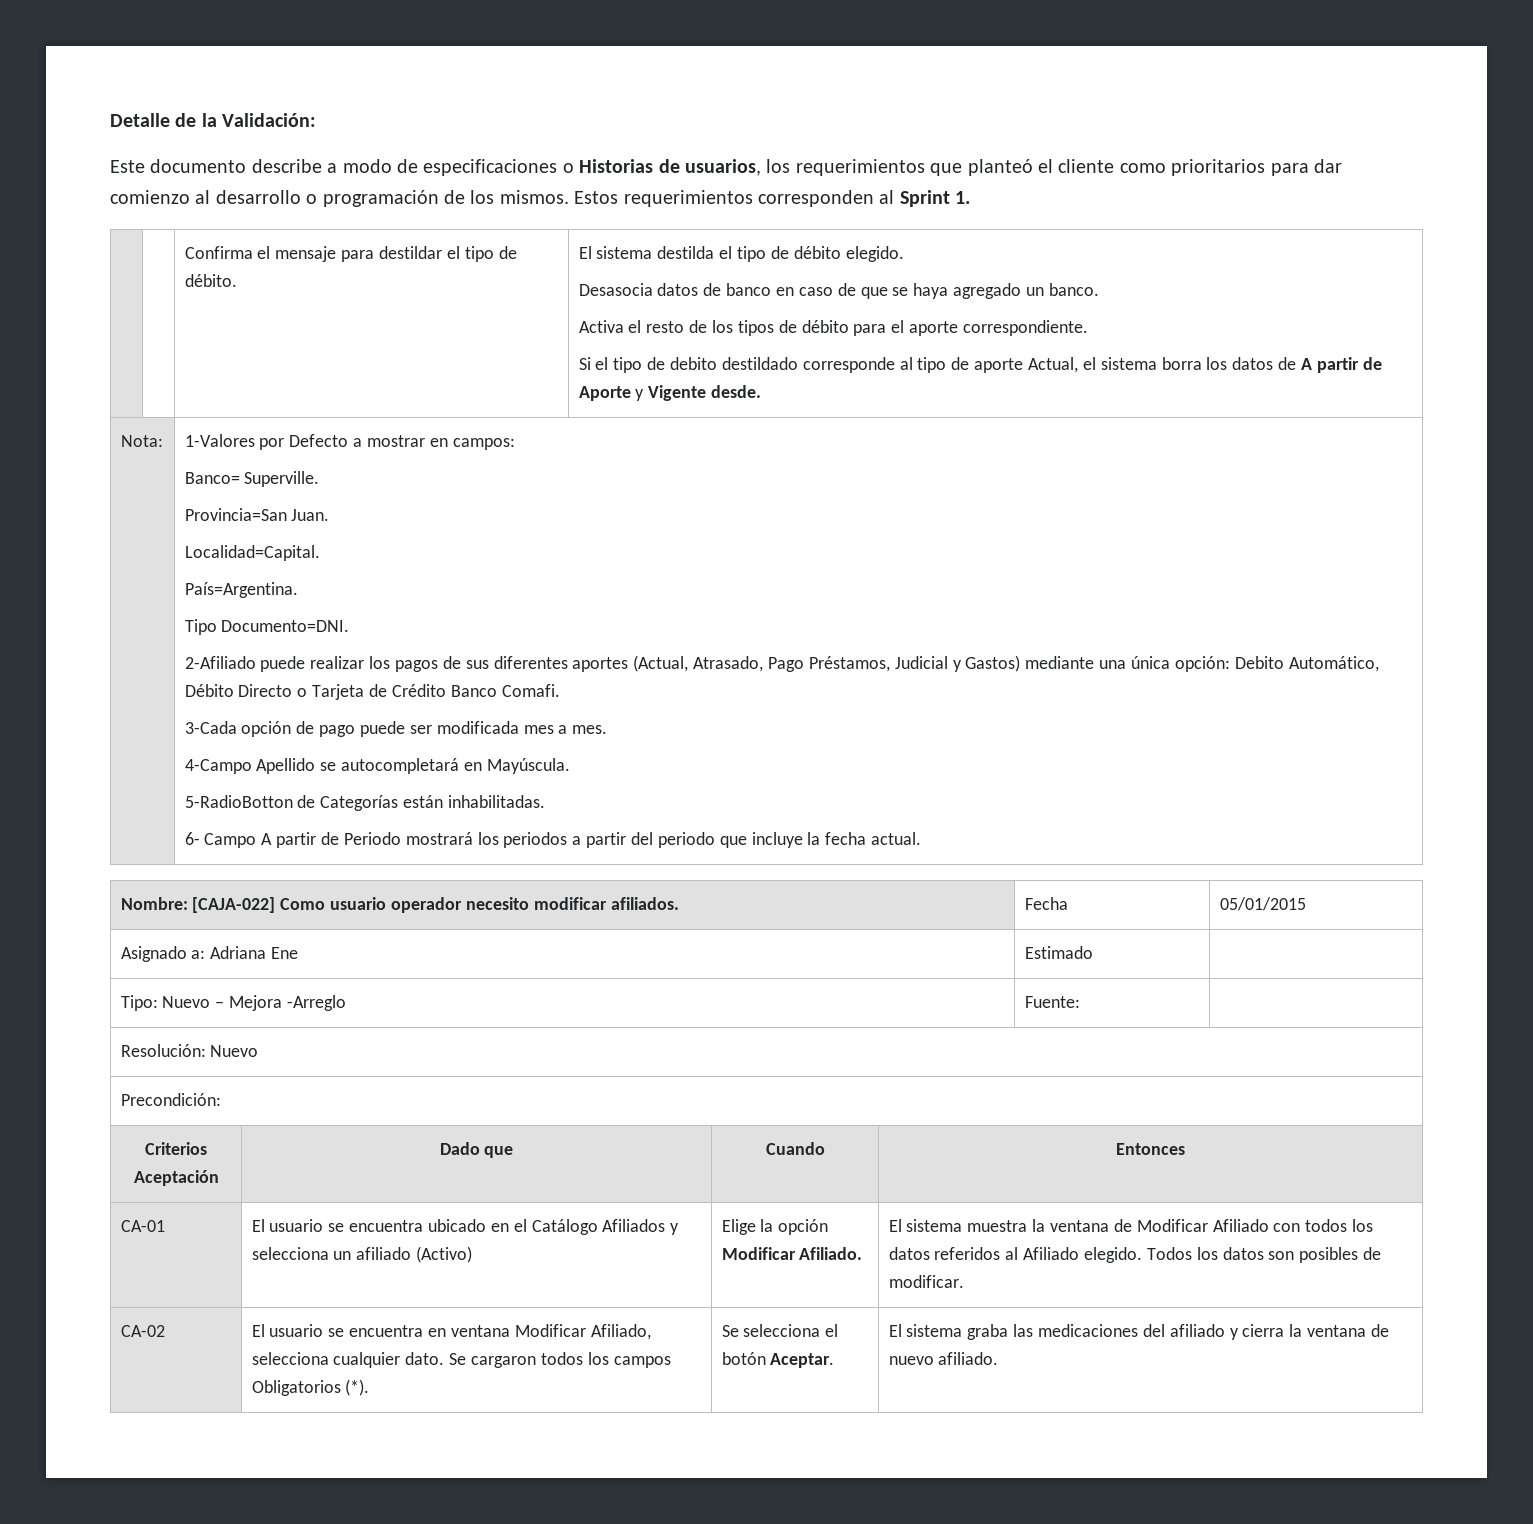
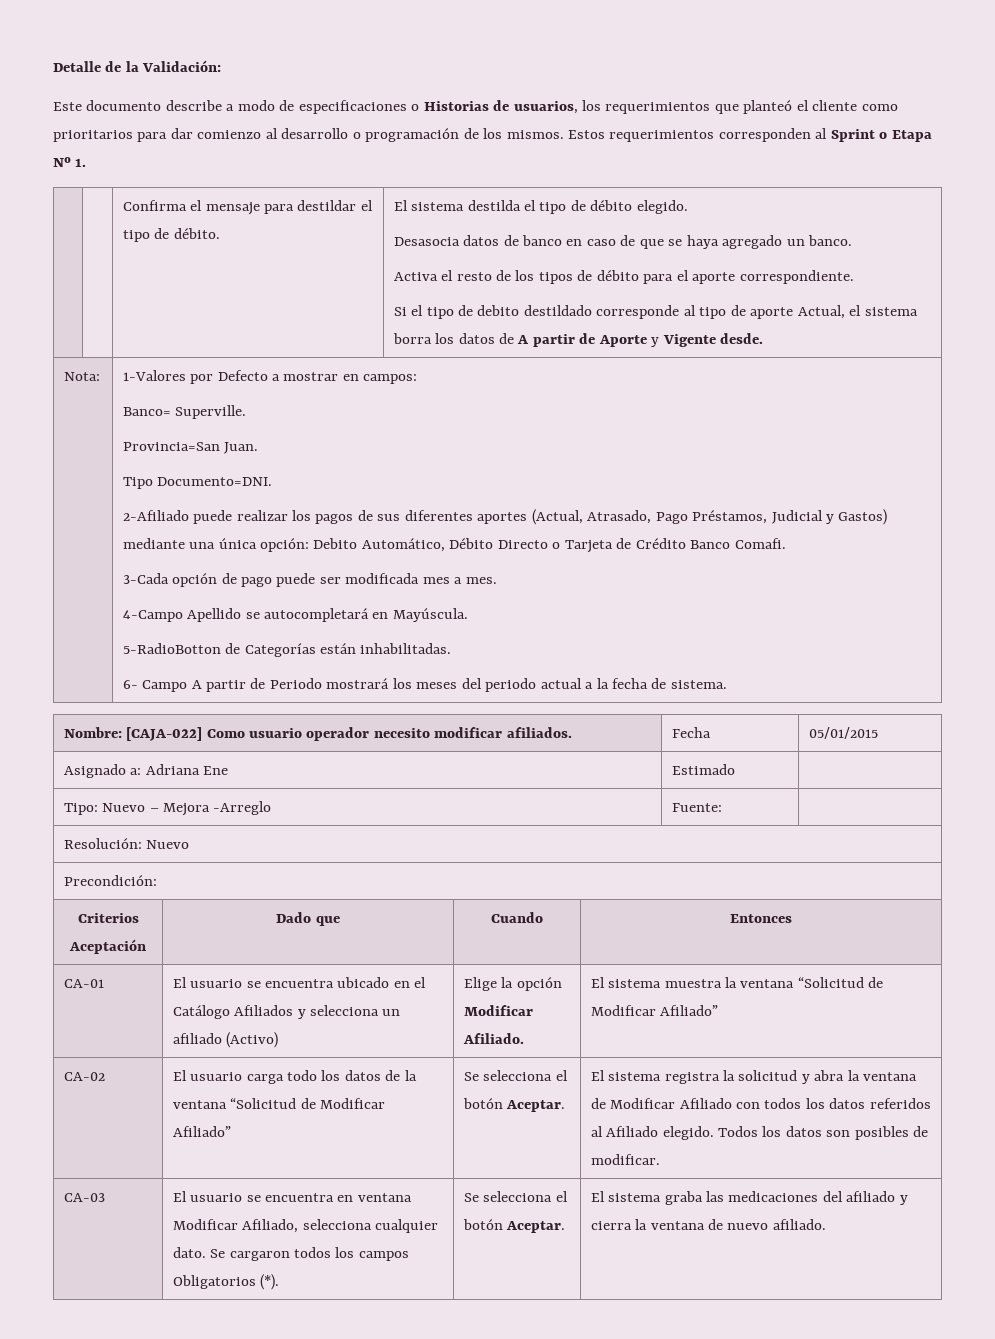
- Estos requerimientos corresponden al Sprint 1.
+ Estos requerimientos corresponden al Sprint o Etapa Nº 1.
- Localidad=Capital.
- País=Argentina.
- 6- Campo A partir de Periodo mostrará los periodos a partir del periodo que incluye la fecha actual.
+ 6- Campo A partir de Periodo mostrará los meses del periodo actual a la fecha de sistema.
- El sistema muestra la ventana de Modificar Afiliado con todos los datos referidos al Afiliado elegido.
+ El sistema muestra la ventana “Solicitud de Modificar Afiliado”
+ CA-02 | El usuario carga todo los datos de la ventana “Solicitud de Modificar Afiliado” | Se selecciona el botón Aceptar. | El sistema registra la solicitud y abra la ventana de Modificar Afiliado con todos los datos referidos al Afiliado elegido.
- CA-02 | El usuario se encuentra en ventana Modificar Afiliado, selecciona cualquier dato. Se cargaron todos los campos Obligatorios (*). | Se selecciona el botón Aceptar. | El sistema graba las medicaciones del afiliado y cierra la ventana de nuevo afiliado.
+ CA-03 | El usuario se encuentra en ventana Modificar Afiliado, selecciona cualquier dato. Se cargaron todos los campos Obligatorios (*). | Se selecciona el botón Aceptar. | El sistema graba las medicaciones del afiliado y cierra la ventana de nuevo afiliado.

